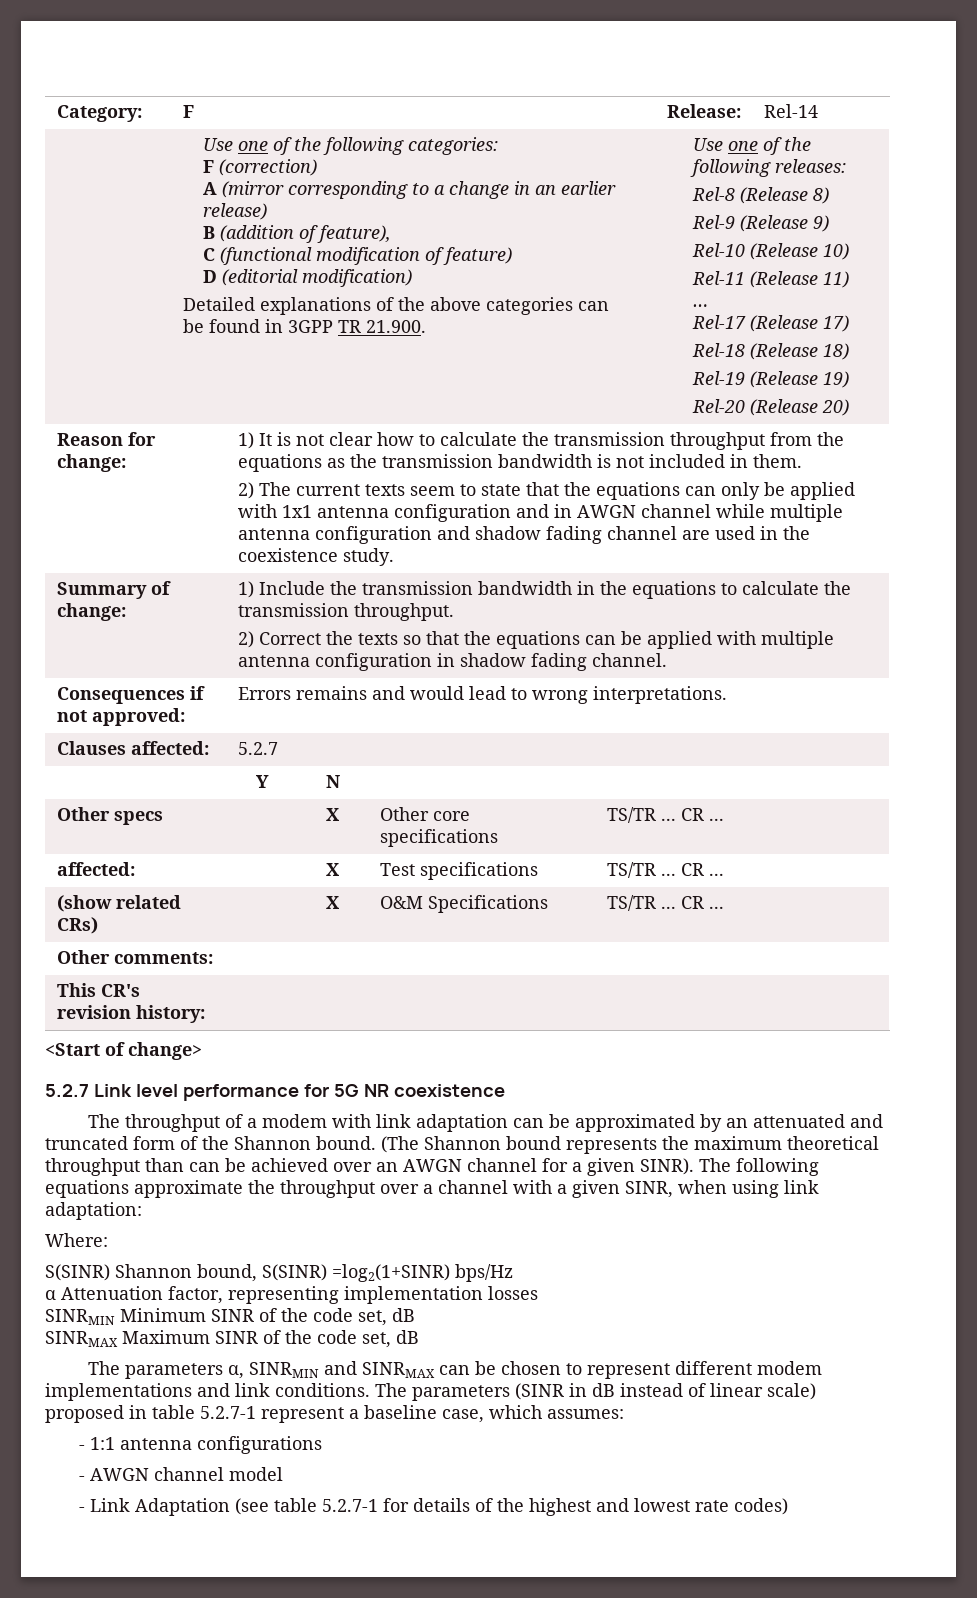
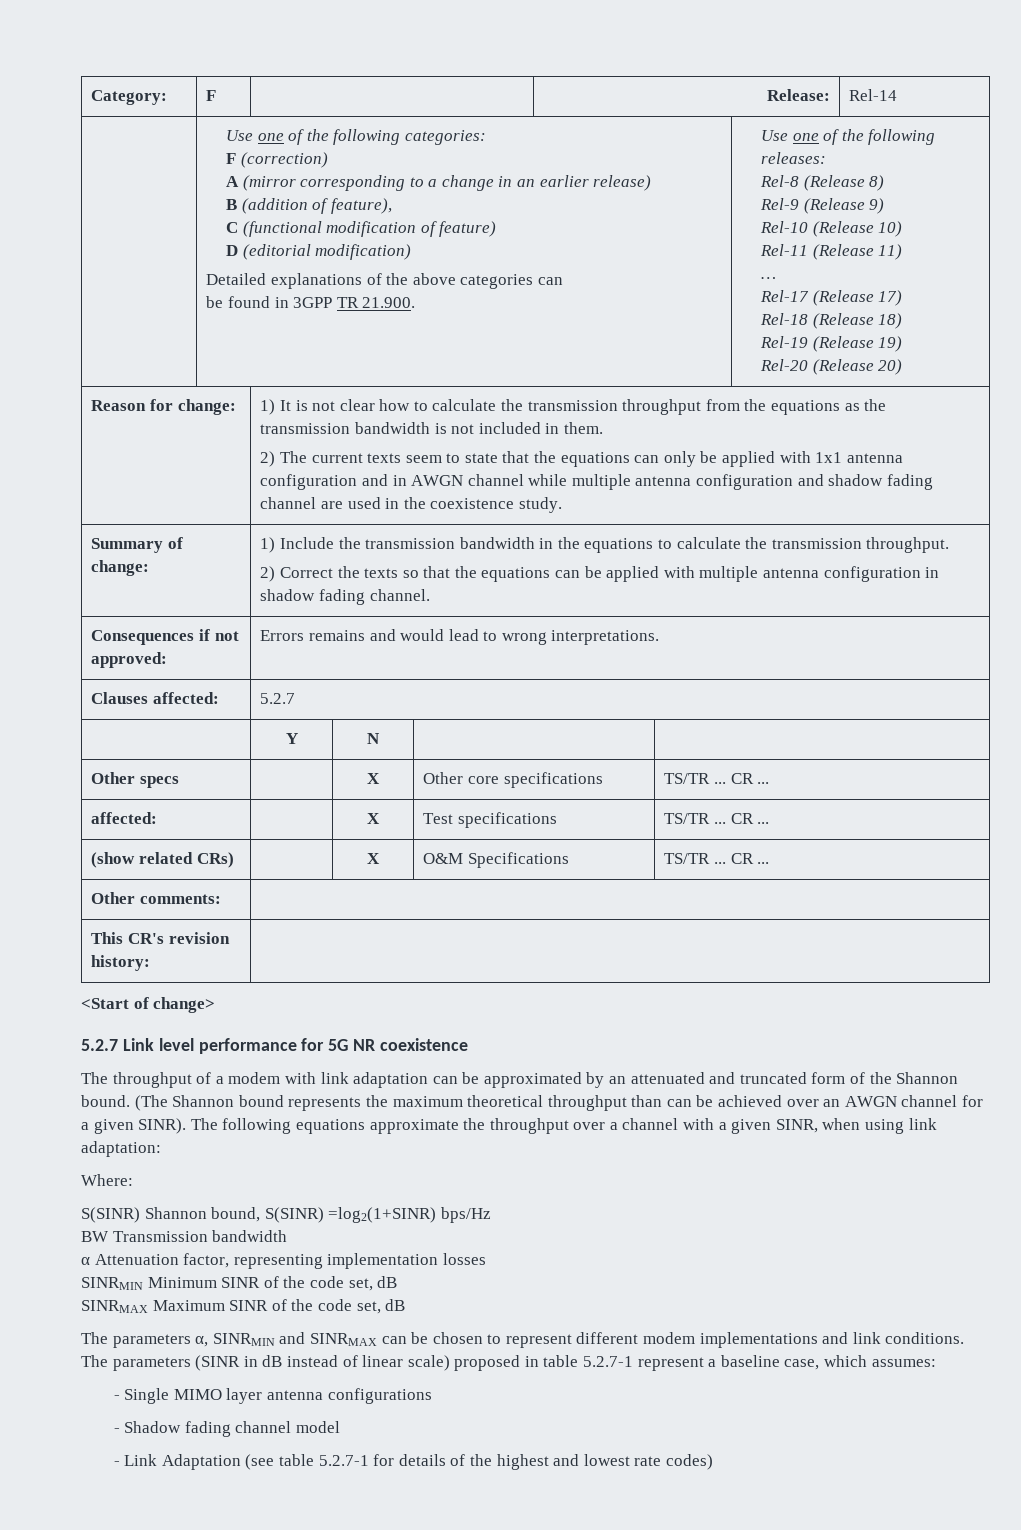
+ BW Transmission bandwidth
- - 1:1 antenna configurations
+ - Single MIMO layer antenna configurations
- - AWGN channel model
+ - Shadow fading channel model

